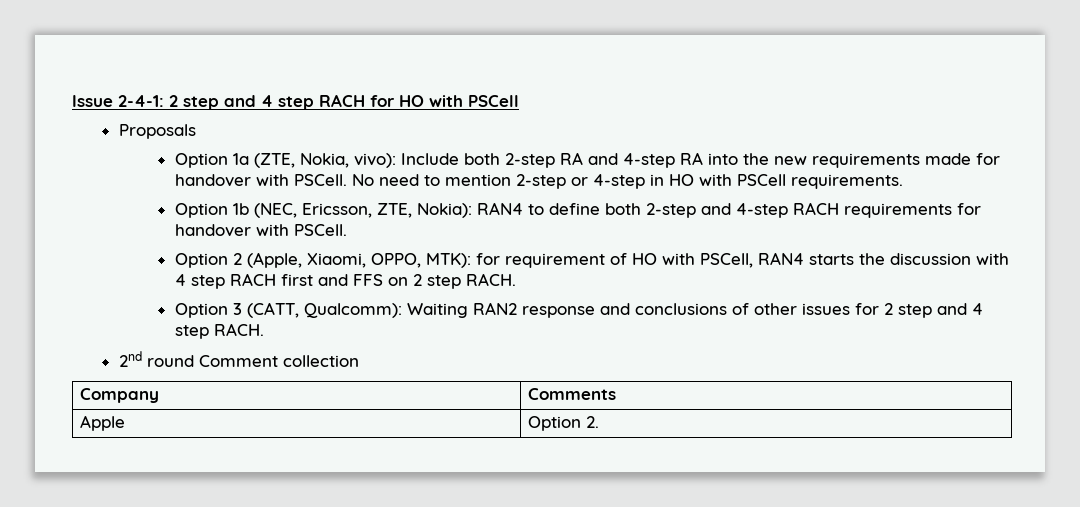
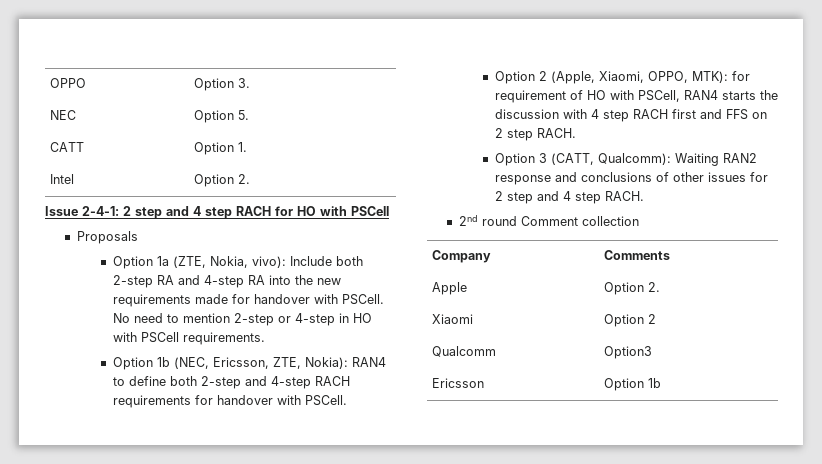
+ OPPO | Option 3.
+ NEC | Option 5.
+ CATT | Option 1.
+ Intel | Option 2.
+ Xiaomi | Option 2
+ Qualcomm | Option3
+ Ericsson | Option 1b

